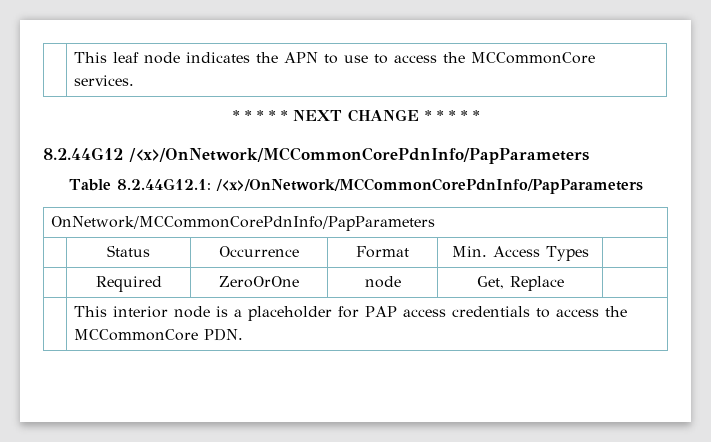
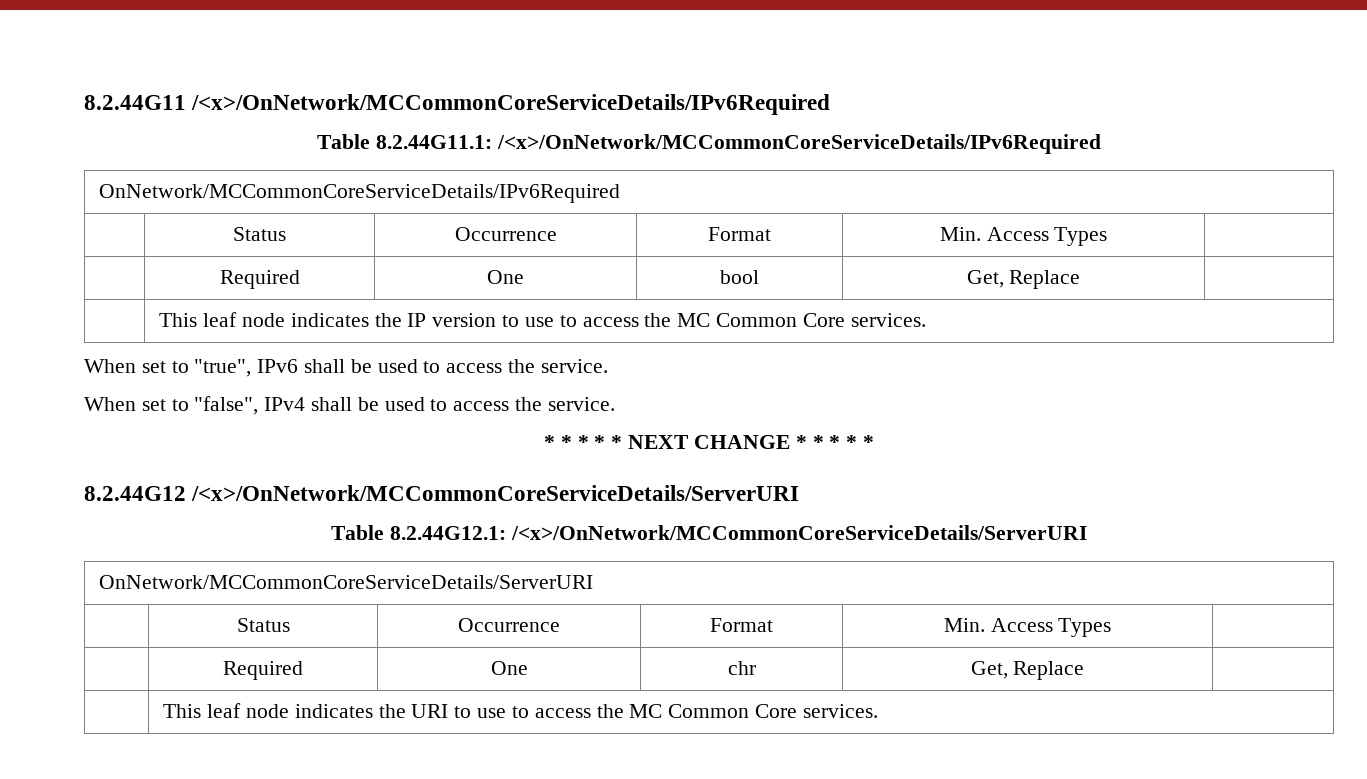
- | This leaf node indicates the APN to use to access the MCCommonCore services.
+ 8.2.44G11 /<x>/OnNetwork/MCCommonCoreServiceDetails/IPv6Required
+ Table 8.2.44G11.1: /<x>/OnNetwork/MCCommonCoreServiceDetails/IPv6Required
+ OnNetwork/MCCommonCoreServiceDetails/IPv6Required
+ | Status | Occurrence | Format | Min. Access Types |
+ | Required | One | bool | Get, Replace |
+ | This leaf node indicates the IP version to use to access the MC Common Core services.
+ When set to "true", IPv6 shall be used to access the service.
+ When set to "false", IPv4 shall be used to access the service.
  * * * * * NEXT CHANGE * * * * *
- 8.2.44G12 /<x>/OnNetwork/MCCommonCorePdnInfo/PapParameters
- Table 8.2.44G12.1: /<x>/OnNetwork/MCCommonCorePdnInfo/PapParameters
- OnNetwork/MCCommonCorePdnInfo/PapParameters
+ 8.2.44G12 /<x>/OnNetwork/MCCommonCoreServiceDetails/ServerURI
+ Table 8.2.44G12.1: /<x>/OnNetwork/MCCommonCoreServiceDetails/ServerURI
+ OnNetwork/MCCommonCoreServiceDetails/ServerURI
  | Status | Occurrence | Format | Min. Access Types |
- | Required | ZeroOrOne | node | Get, Replace |
- | This interior node is a placeholder for PAP access credentials to access the MCCommonCore PDN.
+ | Required | One | chr | Get, Replace |
+ | This leaf node indicates the URI to use to access the MC Common Core services.

